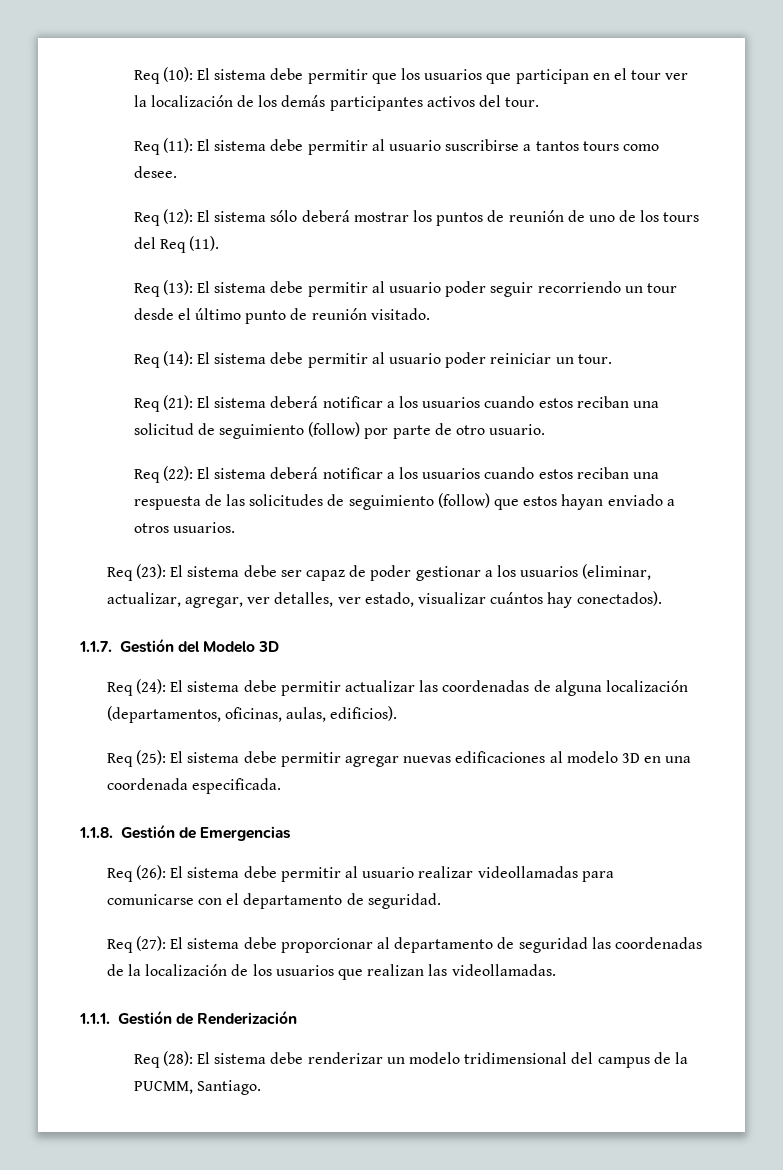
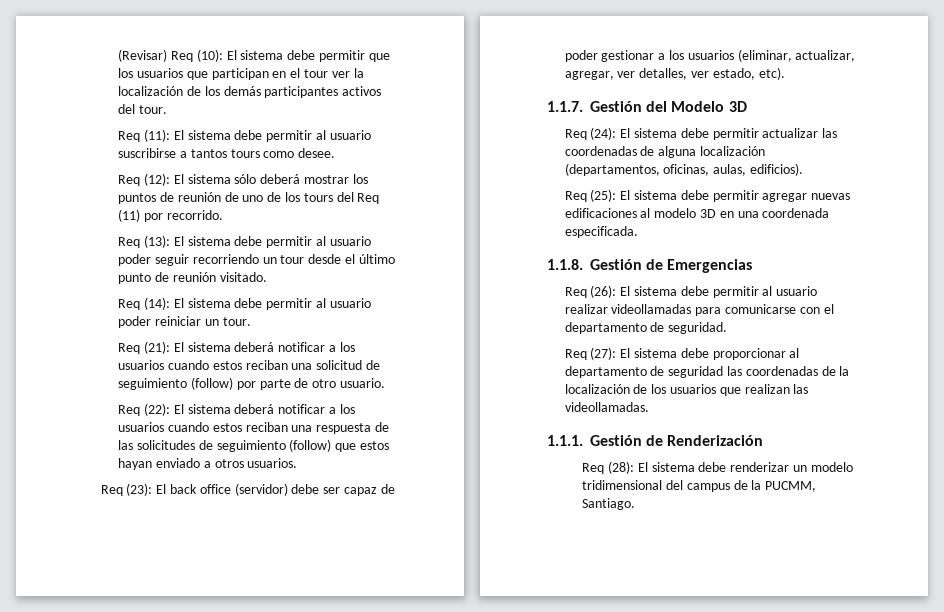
- Req (10): El sistema debe permitir que los usuarios que participan en el tour ver la localización de los demás participantes activos del tour.
+ (Revisar) Req (10): El sistema debe permitir que los usuarios que participan en el tour ver la localización de los demás participantes activos del tour.
- Req (12): El sistema sólo deberá mostrar los puntos de reunión de uno de los tours del Req (11).
+ Req (12): El sistema sólo deberá mostrar los puntos de reunión de uno de los tours del Req (11) por recorrido.
- Req (23): El sistema debe ser capaz de poder gestionar a los usuarios (eliminar, actualizar, agregar, ver detalles, ver estado, visualizar cuántos hay conectados).
+ Req (23): El back office (servidor) debe ser capaz de poder gestionar a los usuarios (eliminar, actualizar, agregar, ver detalles, ver estado, etc).

